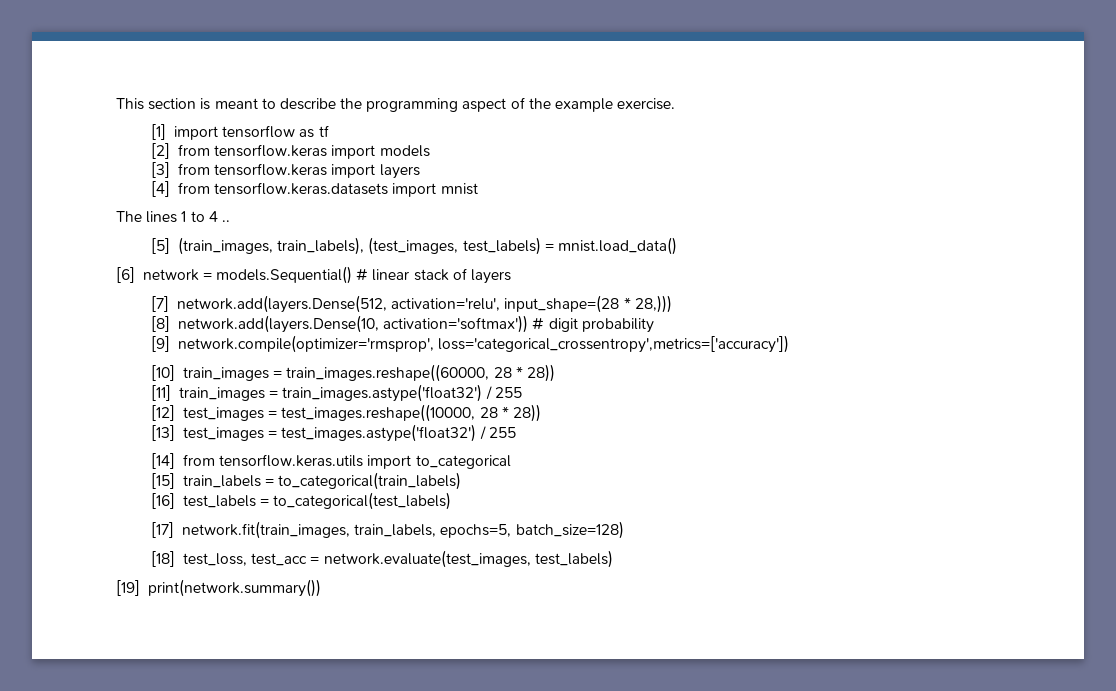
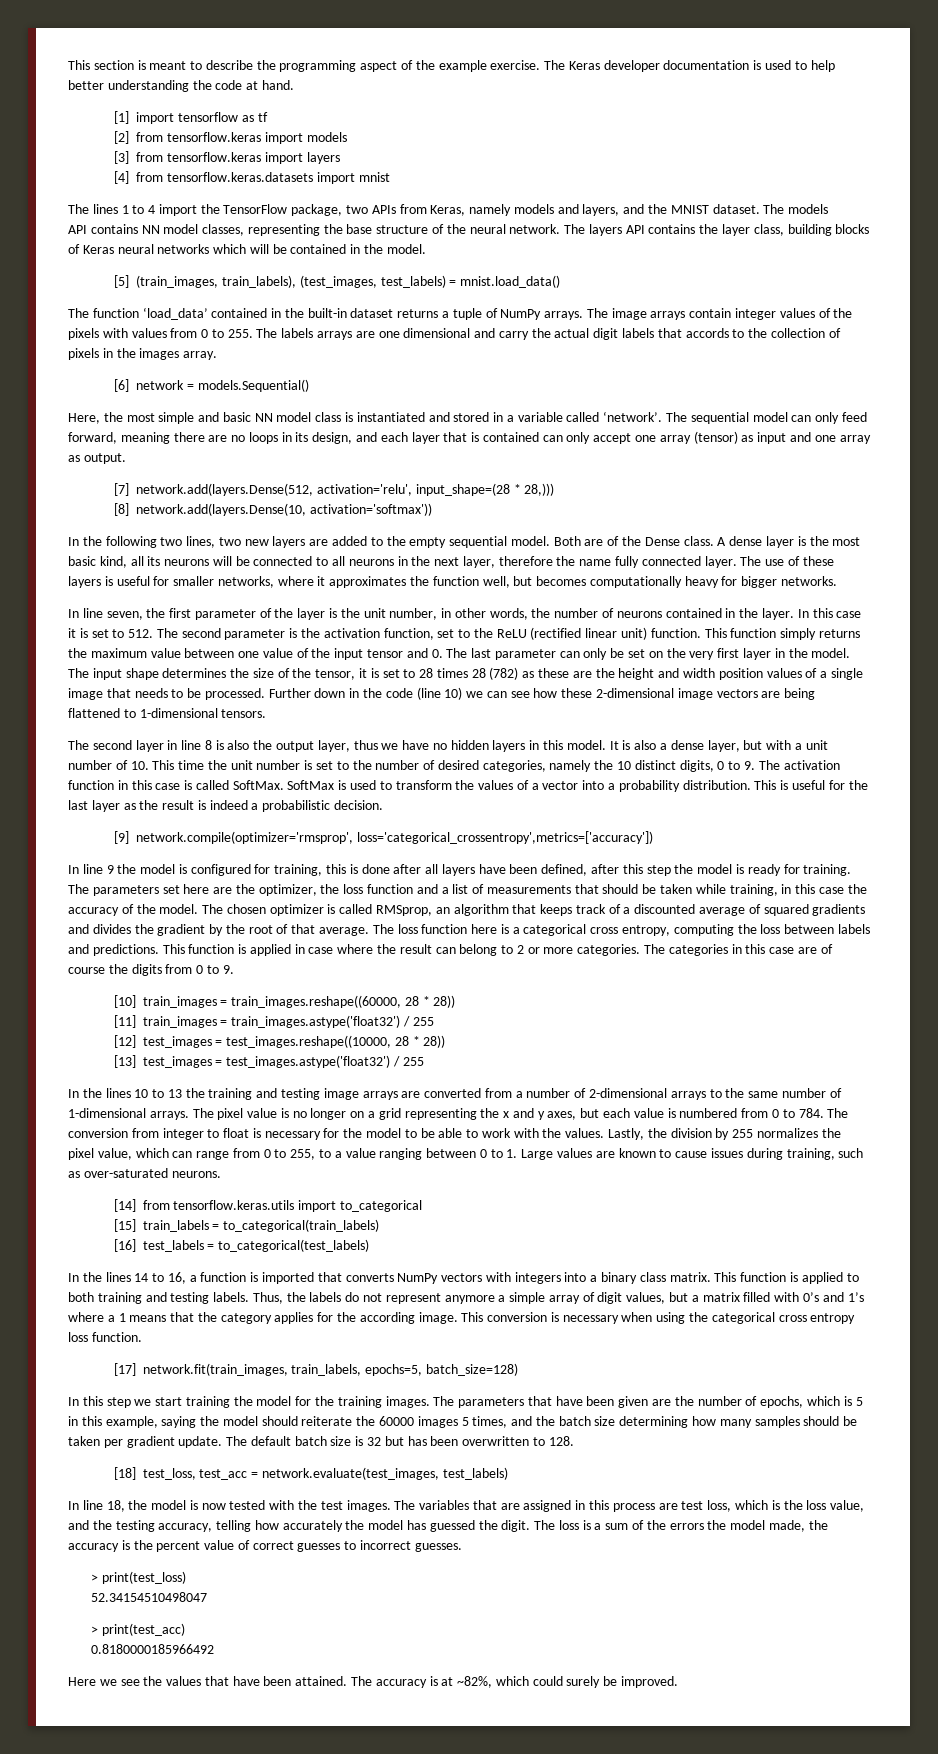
+ The Keras developer documentation is used to help better understanding the code at hand.
- The lines 1 to 4 ..
+ The lines 1 to 4 import the TensorFlow package, two APIs from Keras, namely models and layers, and the MNIST dataset. The models
+ API contains NN model classes, representing the base structure of the neural network. The layers API contains the layer class, building blocks of Keras neural networks which will be contained in the model.
- [6] network = models.Sequential() # linear stack of layers
+ The function ‘load_data’ contained in the built-in dataset returns a tuple of NumPy arrays. The image arrays contain integer values of the pixels with values from 0 to 255. The labels arrays are one dimensional and carry the actual digit labels that accords to the collection of pixels in the images array.
+ [6] network = models.Sequential()
+ Here, the most simple and basic NN model class is instantiated and stored in a variable called ‘network’. The sequential model can only feed forward, meaning there are no loops in its design, and each layer that is contained can only accept one array (tensor) as input and one array as output.
- [8] network.add(layers.Dense(10, activation='softmax')) # digit probability
+ [8] network.add(layers.Dense(10, activation='softmax'))
+ In the following two lines, two new layers are added to the empty sequential model. Both are of the Dense class. A dense layer is the most basic kind, all its neurons will be connected to all neurons in the next layer, therefore the name fully connected layer. The use of these layers is useful for smaller networks, where it approximates the function well, but becomes computationally heavy for bigger networks.
+ In line seven, the first parameter of the layer is the unit number, in other words, the number of neurons contained in the layer. In this case it is set to 512. The second parameter is the activation function, set to the ReLU (rectified linear unit) function. This function simply returns the maximum value between one value of the input tensor and 0. The last parameter can only be set on the very first layer in the model. The input shape determines the size of the tensor, it is set to 28 times 28 (782) as these are the height and width position values of a single image that needs to be processed. Further down in the code (line 10) we can see how these 2-dimensional image vectors are being flattened to 1-dimensional tensors.
+ The second layer in line 8 is also the output layer, thus we have no hidden layers in this model. It is also a dense layer, but with a unit number of 10. This time the unit number is set to the number of desired categories, namely the 10 distinct digits, 0 to 9. The activation function in this case is called SoftMax. SoftMax is used to transform the values of a vector into a probability distribution. This is useful for the last layer as the result is indeed a probabilistic decision.
  [9] network.compile(optimizer='rmsprop', loss='categorical_crossentropy',metrics=['accuracy'])
+ In line 9 the model is configured for training, this is done after all layers have been defined, after this step the model is ready for training. The parameters set here are the optimizer, the loss function and a list of measurements that should be taken while training, in this case the accuracy of the model. The chosen optimizer is called RMSprop, an algorithm that keeps track of a discounted average of squared gradients and divides the gradient by the root of that average. The loss function here is a categorical cross entropy, computing the loss between labels and predictions. This function is applied in case where the result can belong to 2 or more categories. The categories in this case are of course the digits from 0 to 9.
+ In the lines 10 to 13 the training and testing image arrays are converted from a number of 2-dimensional arrays to the same number of 1-dimensional arrays. The pixel value is no longer on a grid representing the x and y axes, but each value is numbered from 0 to 784. The conversion from integer to float is necessary for the model to be able to work with the values. Lastly, the division by 255 normalizes the pixel value, which can range from 0 to 255, to a value ranging between 0 to 1. Large values are known to cause issues during training, such as over-saturated neurons.
+ In the lines 14 to 16, a function is imported that converts NumPy vectors with integers into a binary class matrix. This function is applied to both training and testing labels. Thus, the labels do not represent anymore a simple array of digit values, but a matrix filled with 0’s and 1’s where a 1 means that the category applies for the according image. This conversion is necessary when using the categorical cross entropy loss function.
+ In this step we start training the model for the training images. The parameters that have been given are the number of epochs, which is 5 in this example, saying the model should reiterate the 60000 images 5 times, and the batch size determining how many samples should be taken per gradient update. The default batch size is 32 but has been overwritten to 128.
- [19] print(network.summary())
+ In line 18, the model is now tested with the test images. The variables that are assigned in this process are test loss, which is the loss value, and the testing accuracy, telling how accurately the model has guessed the digit. The loss is a sum of the errors the model made, the accuracy is the percent value of correct guesses to incorrect guesses.
+ > print(test_loss)
+ 52.34154510498047
+ > print(test_acc)
+ 0.8180000185966492
+ Here we see the values that have been attained. The accuracy is at ~82%, which could surely be improved.

